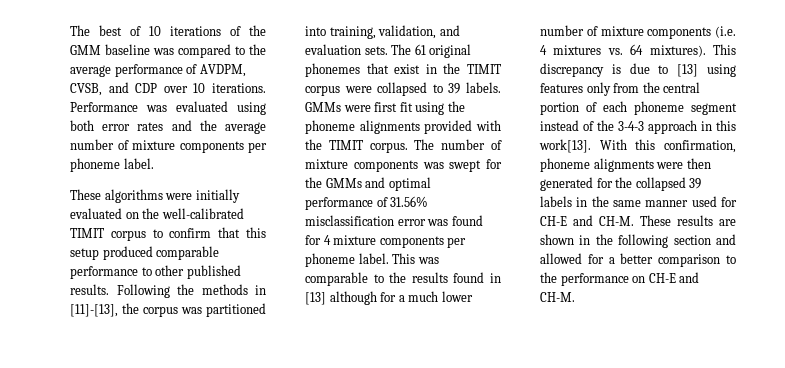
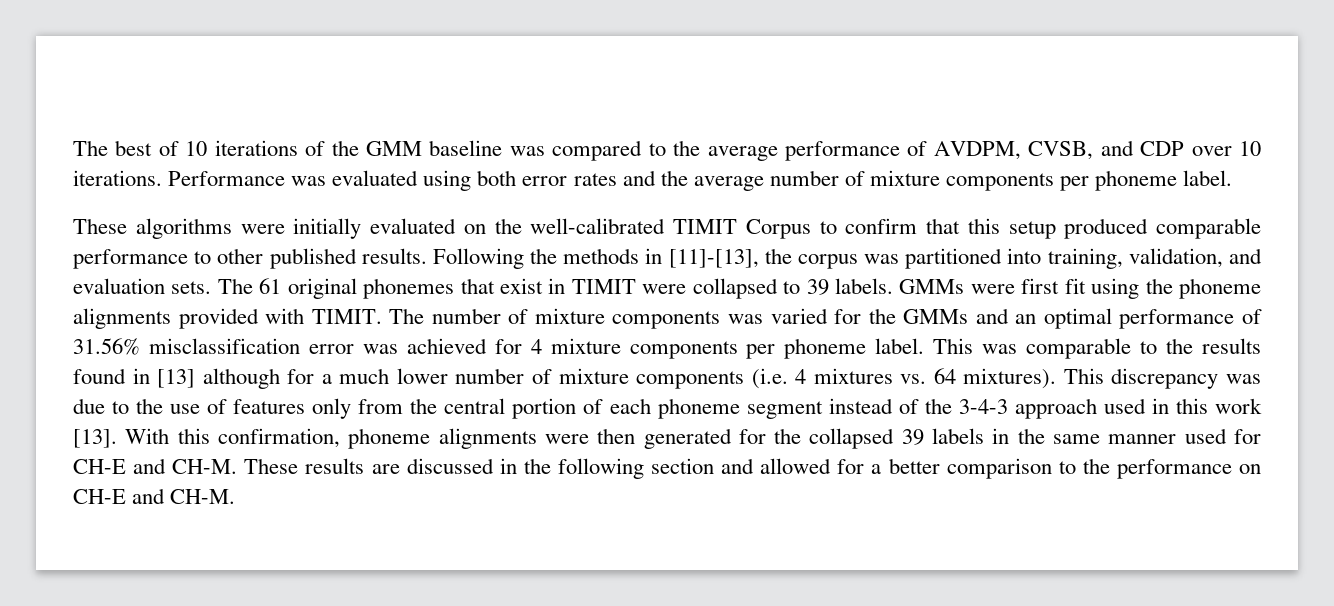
- These algorithms were initially evaluated on the well-calibrated TIMIT corpus to confirm that this setup produced comparable performance to other published results.
+ These algorithms were initially evaluated on the well-calibrated TIMIT Corpus to confirm that this setup produced comparable performance to other published results.
- The 61 original phonemes that exist in the TIMIT corpus were collapsed to 39 labels.
+ The 61 original phonemes that exist in TIMIT were collapsed to 39 labels.
- GMMs were first fit using the phoneme alignments provided with the TIMIT corpus.
+ GMMs were first fit using the phoneme alignments provided with TIMIT.
- The number of mixture components was swept for the GMMs and optimal performance of 31.56% misclassification error was found for 4 mixture components per phoneme label.
+ The number of mixture components was varied for the GMMs and an optimal performance of 31.56% misclassification error was achieved for 4 mixture components per phoneme label.
- This discrepancy is due to [13] using features only from the central portion of each phoneme segment instead of the 3-4-3 approach in this work[13].
+ This discrepancy was due to the use of features only from the central portion of each phoneme segment instead of the 3-4-3 approach used in this work [13].
- These results are shown in the following section and allowed for a better comparison to the performance on CH-E and CH-M.
+ These results are discussed in the following section and allowed for a better comparison to the performance on CH-E and CH-M.

